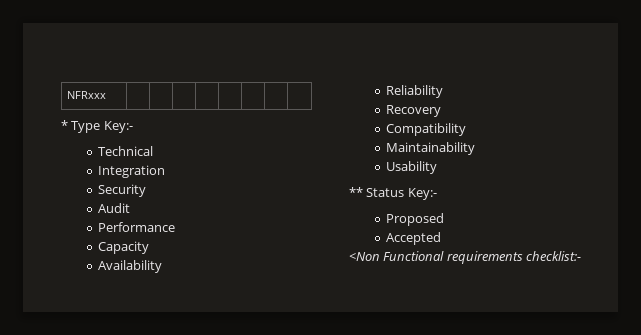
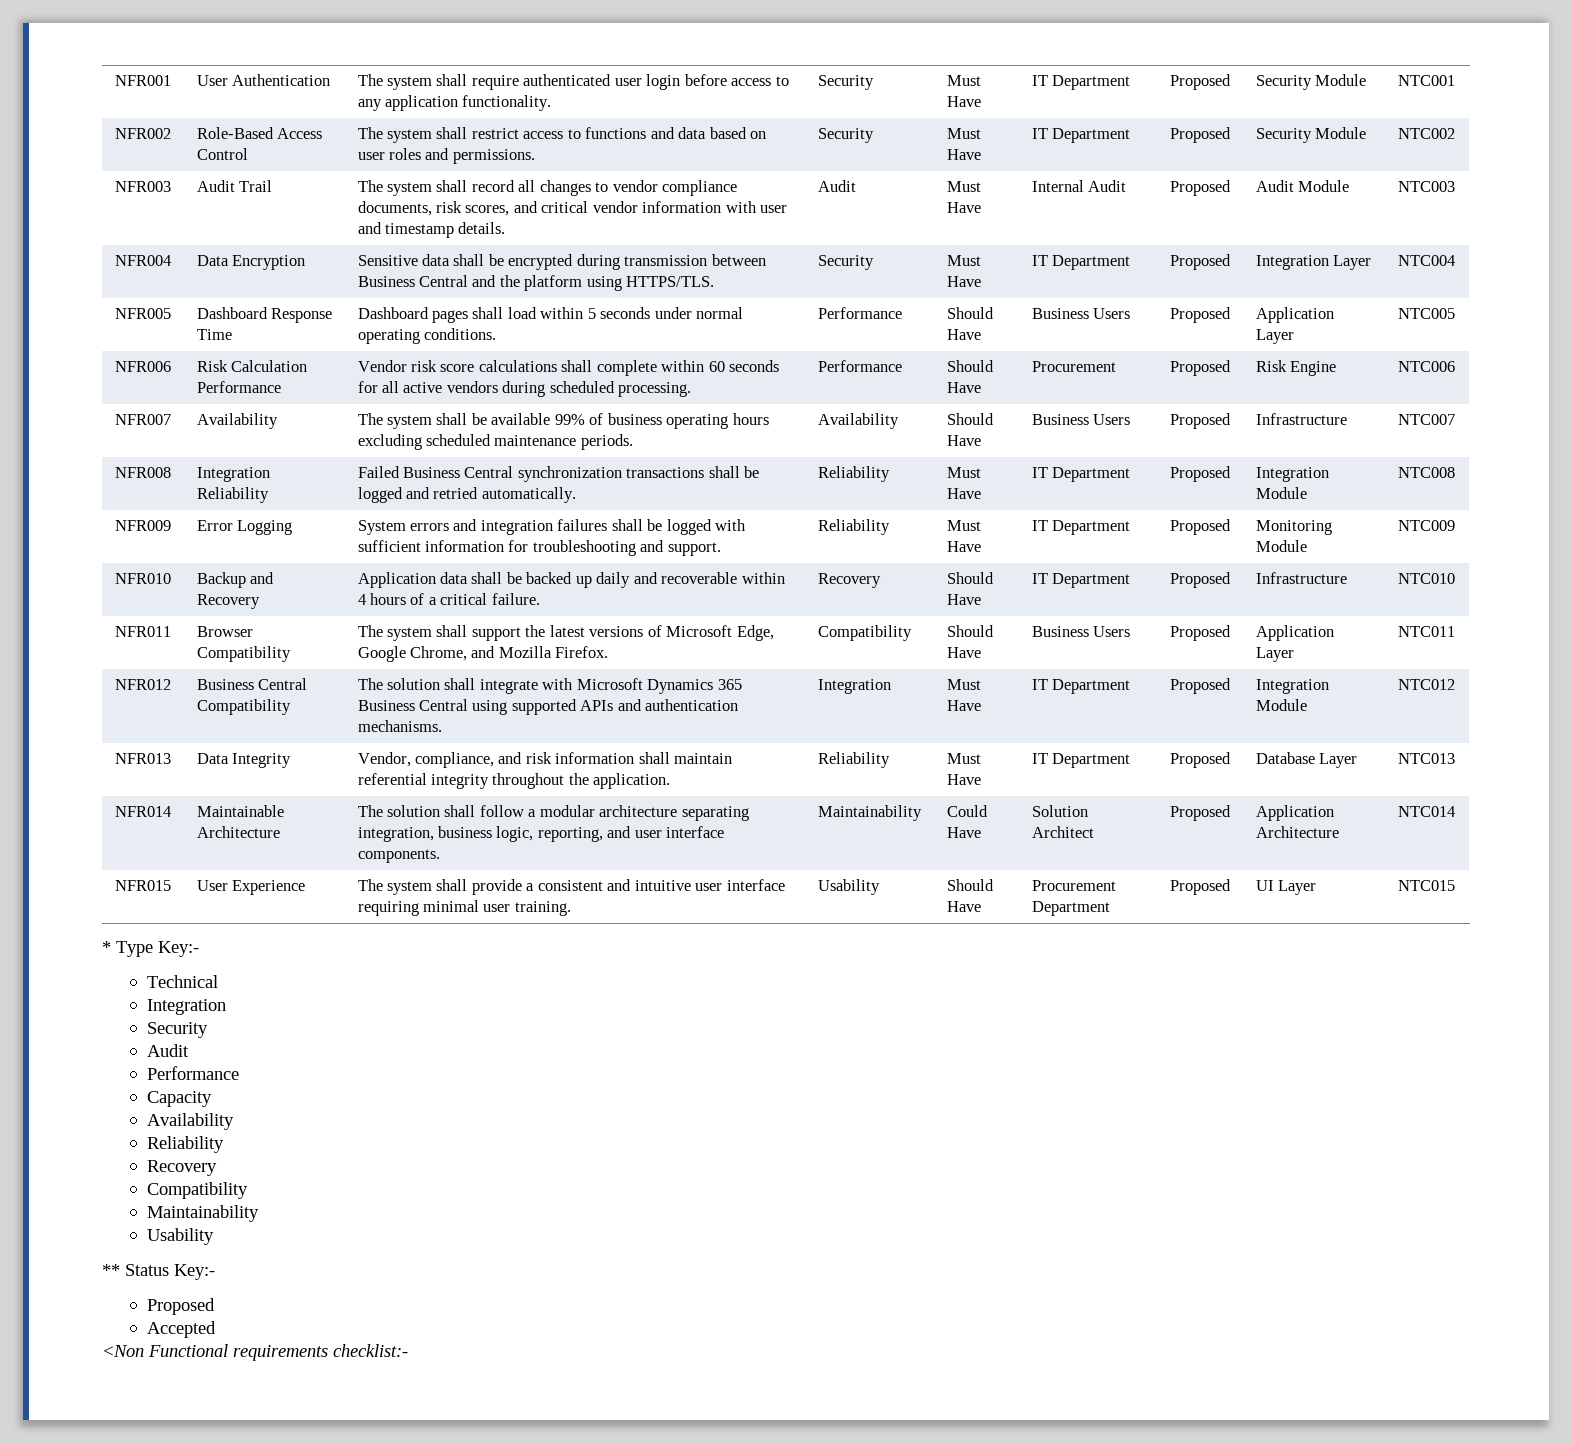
- NFRxxx | | | | | | | |
+ NFR001 | User Authentication | The system shall require authenticated user login before access to any application functionality. | Security | Must Have | IT Department | Proposed | Security Module | NTC001
+ NFR002 | Role-Based Access Control | The system shall restrict access to functions and data based on user roles and permissions. | Security | Must Have | IT Department | Proposed | Security Module | NTC002
+ NFR003 | Audit Trail | The system shall record all changes to vendor compliance documents, risk scores, and critical vendor information with user and timestamp details. | Audit | Must Have | Internal Audit | Proposed | Audit Module | NTC003
+ NFR004 | Data Encryption | Sensitive data shall be encrypted during transmission between Business Central and the platform using HTTPS/TLS. | Security | Must Have | IT Department | Proposed | Integration Layer | NTC004
+ NFR005 | Dashboard Response Time | Dashboard pages shall load within 5 seconds under normal operating conditions. | Performance | Should Have | Business Users | Proposed | Application Layer | NTC005
+ NFR006 | Risk Calculation Performance | Vendor risk score calculations shall complete within 60 seconds for all active vendors during scheduled processing. | Performance | Should Have | Procurement | Proposed | Risk Engine | NTC006
+ NFR007 | Availability | The system shall be available 99% of business operating hours excluding scheduled maintenance periods. | Availability | Should Have | Business Users | Proposed | Infrastructure | NTC007
+ NFR008 | Integration Reliability | Failed Business Central synchronization transactions shall be logged and retried automatically. | Reliability | Must Have | IT Department | Proposed | Integration Module | NTC008
+ NFR009 | Error Logging | System errors and integration failures shall be logged with sufficient information for troubleshooting and support. | Reliability | Must Have | IT Department | Proposed | Monitoring Module | NTC009
+ NFR010 | Backup and Recovery | Application data shall be backed up daily and recoverable within 4 hours of a critical failure. | Recovery | Should Have | IT Department | Proposed | Infrastructure | NTC010
+ NFR011 | Browser Compatibility | The system shall support the latest versions of Microsoft Edge, Google Chrome, and Mozilla Firefox. | Compatibility | Should Have | Business Users | Proposed | Application Layer | NTC011
+ NFR012 | Business Central Compatibility | The solution shall integrate with Microsoft Dynamics 365 Business Central using supported APIs and authentication mechanisms. | Integration | Must Have | IT Department | Proposed | Integration Module | NTC012
+ NFR013 | Data Integrity | Vendor, compliance, and risk information shall maintain referential integrity throughout the application. | Reliability | Must Have | IT Department | Proposed | Database Layer | NTC013
+ NFR014 | Maintainable Architecture | The solution shall follow a modular architecture separating integration, business logic, reporting, and user interface components. | Maintainability | Could Have | Solution Architect | Proposed | Application Architecture | NTC014
+ NFR015 | User Experience | The system shall provide a consistent and intuitive user interface requiring minimal user training. | Usability | Should Have | Procurement Department | Proposed | UI Layer | NTC015

